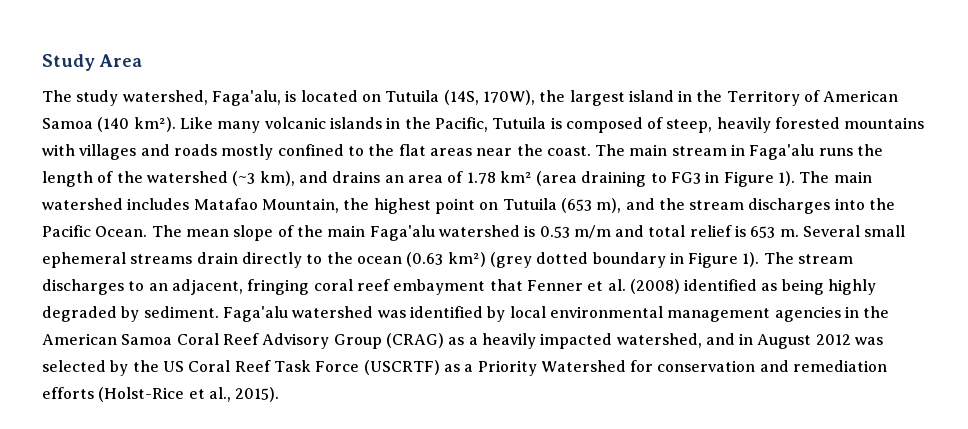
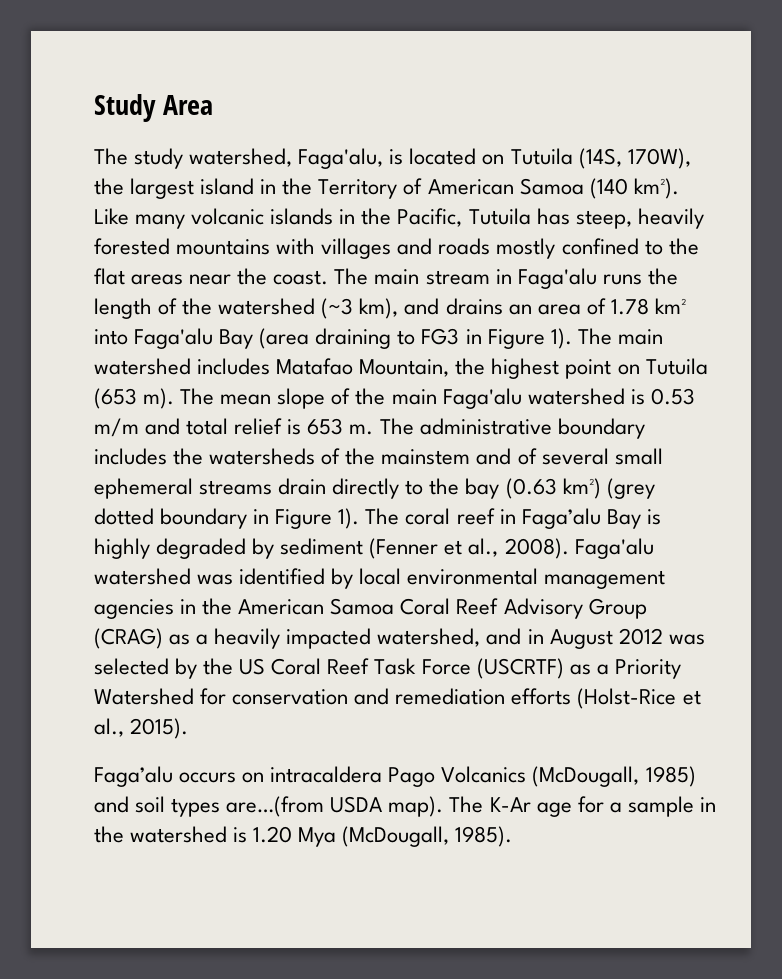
- Like many volcanic islands in the Pacific, Tutuila is composed of steep, heavily forested mountains with villages and roads mostly confined to the flat areas near the coast.
+ Like many volcanic islands in the Pacific, Tutuila has steep, heavily forested mountains with villages and roads mostly confined to the flat areas near the coast.
- The main stream in Faga'alu runs the length of the watershed (~3 km), and drains an area of 1.78 km² (area draining to FG3 in Figure 1).
+ The main stream in Faga'alu runs the length of the watershed (~3 km), and drains an area of 1.78 km² into Faga'alu Bay (area draining to FG3 in Figure 1).
- The main watershed includes Matafao Mountain, the highest point on Tutuila (653 m), and the stream discharges into the Pacific Ocean.
+ The main watershed includes Matafao Mountain, the highest point on Tutuila (653 m).
- Several small ephemeral streams drain directly to the ocean (0.63 km²) (grey dotted boundary in Figure 1).
+ The administrative boundary includes the watersheds of the mainstem and of several small ephemeral streams drain directly to the bay (0.63 km²) (grey dotted boundary in Figure 1).
- The stream discharges to an adjacent, fringing coral reef embayment that Fenner et al. (2008) identified as being highly degraded by sediment.
+ The coral reef in Faga’alu Bay is highly degraded by sediment (Fenner et al., 2008).
+ Faga’alu occurs on intracaldera Pago Volcanics (McDougall, 1985) and soil types are…(from USDA map). The K-Ar age for a sample in the watershed is 1.20 Mya (McDougall, 1985).

